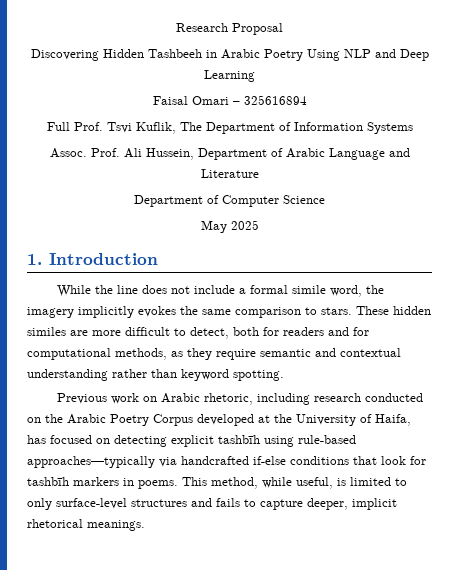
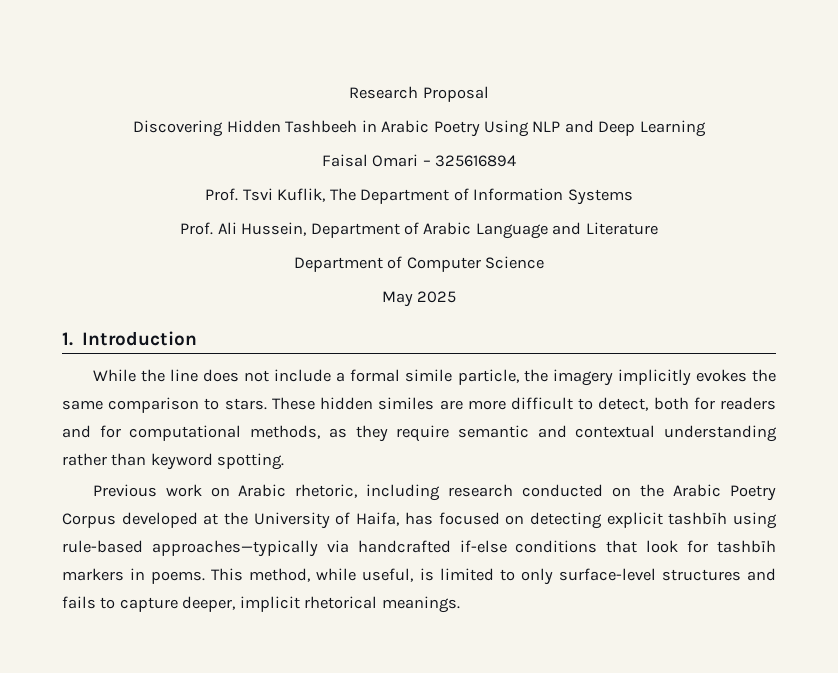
- Full Prof. Tsvi Kuflik, The Department of Information Systems
+ Prof. Tsvi Kuflik, The Department of Information Systems
- Assoc.
- While the line does not include a formal simile word, the imagery implicitly evokes the same comparison to stars.
+ While the line does not include a formal simile particle, the imagery implicitly evokes the same comparison to stars.

